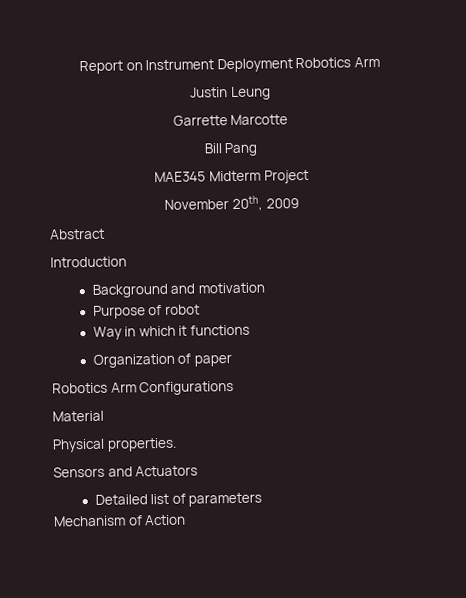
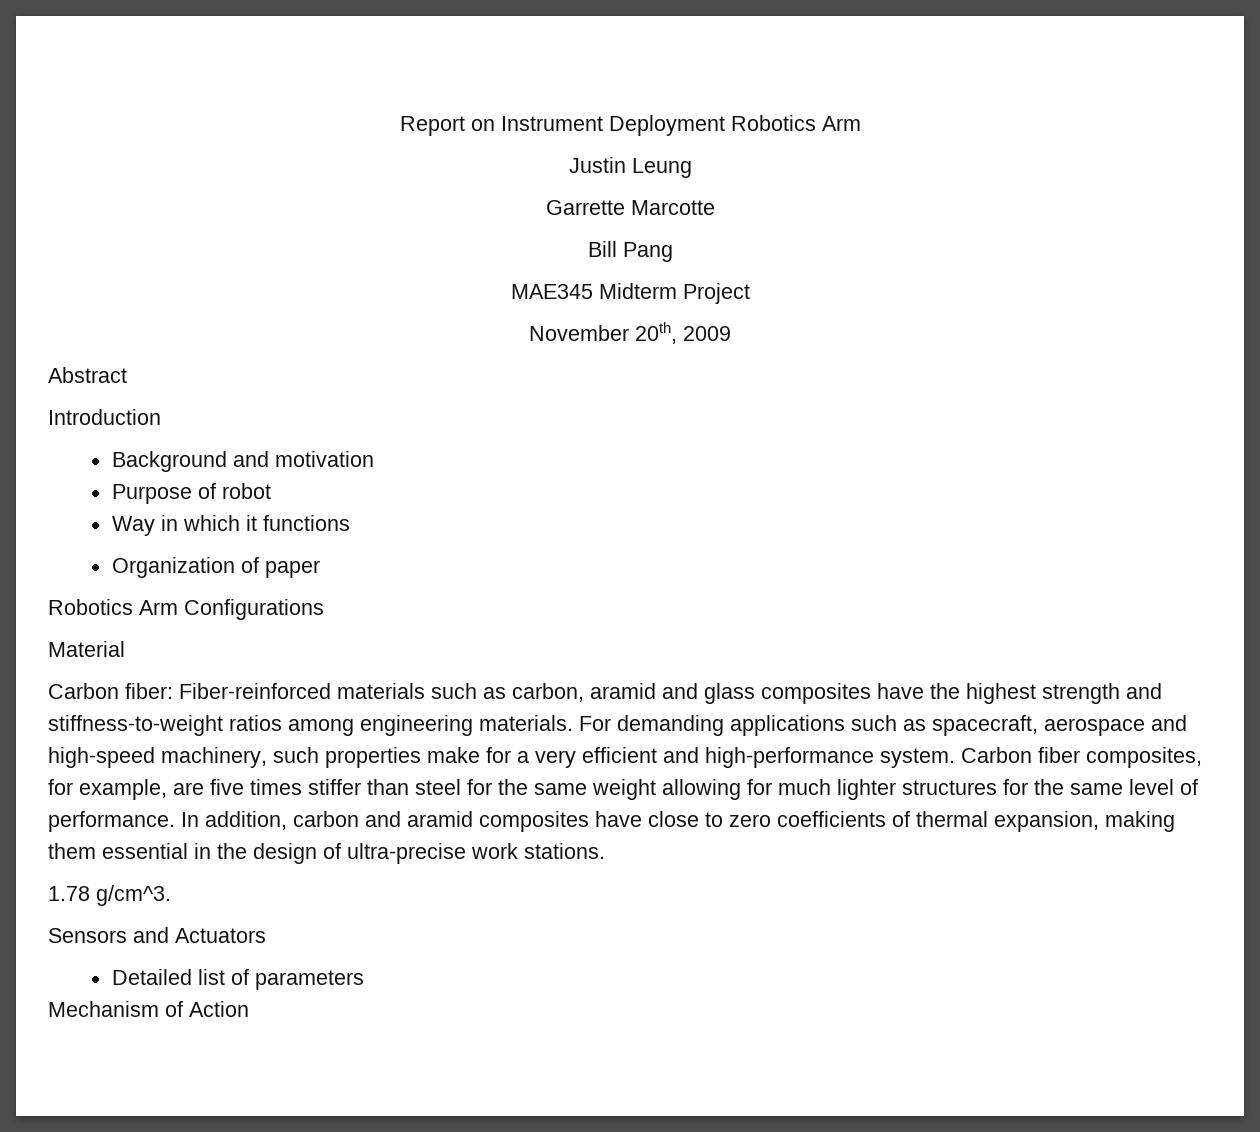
- Physical properties.
+ Carbon fiber: Fiber-reinforced materials such as carbon, aramid and glass composites have the highest strength and stiffness-to-weight ratios among engineering materials. For demanding applications such as spacecraft, aerospace and high-speed machinery, such properties make for a very efficient and high-performance system. Carbon fiber composites, for example, are five times stiffer than steel for the same weight allowing for much lighter structures for the same level of performance. In addition, carbon and aramid composites have close to zero coefficients of thermal expansion, making them essential in the design of ultra-precise work stations.
+ 1.78 g/cm^3.

